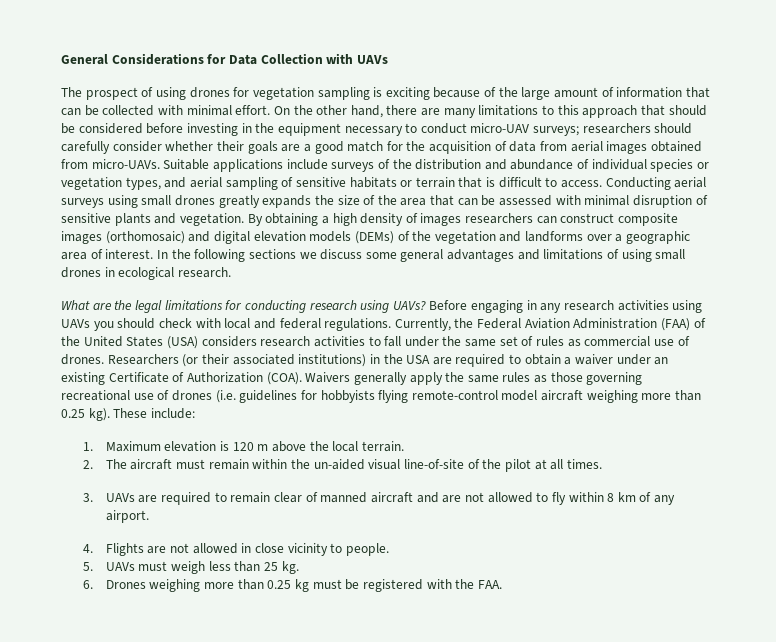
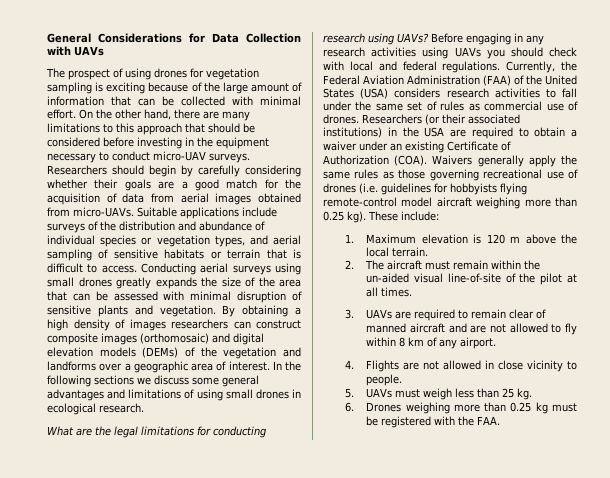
- On the other hand, there are many limitations to this approach that should be considered before investing in the equipment necessary to conduct micro-UAV surveys; researchers should carefully consider whether their goals are a good match for the acquisition of data from aerial images obtained from micro-UAVs.
+ On the other hand, there are many limitations to this approach that should be considered before investing in the equipment necessary to conduct micro-UAV surveys. Researchers should begin by carefully considering whether their goals are a good match for the acquisition of data from aerial images obtained from micro-UAVs.

